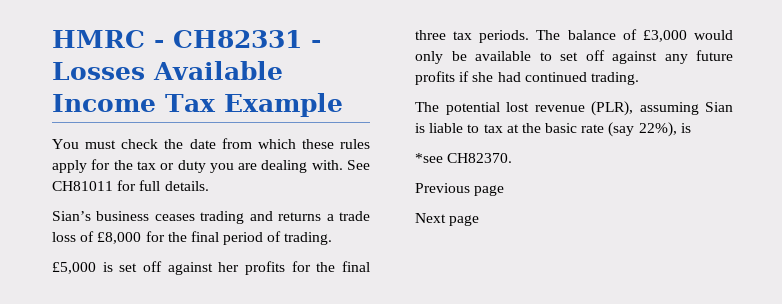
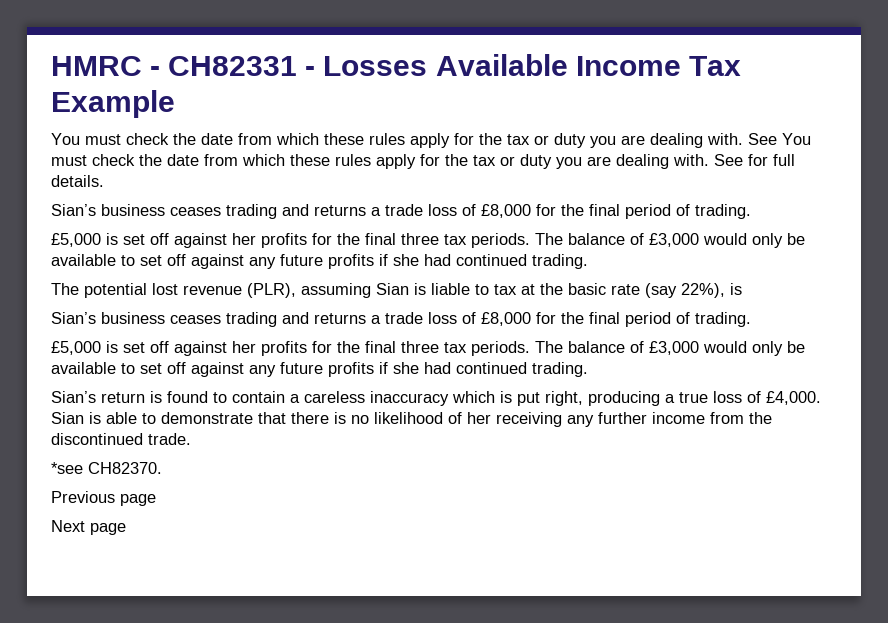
- See CH81011 for full details.
+ See You must check the date from which these rules apply for the tax or duty you are dealing with. See for full details.
  The potential lost revenue (PLR), assuming Sian is liable to tax at the basic rate (say 22%), is
+ Sian’s business ceases trading and returns a trade loss of £8,000 for the final period of trading.
+ £5,000 is set off against her profits for the final three tax periods. The balance of £3,000 would only be available to set off against any future profits if she had continued trading.
+ Sian’s return is found to contain a careless inaccuracy which is put right, producing a true loss of £4,000. Sian is able to demonstrate that there is no likelihood of her receiving any further income from the discontinued trade.

